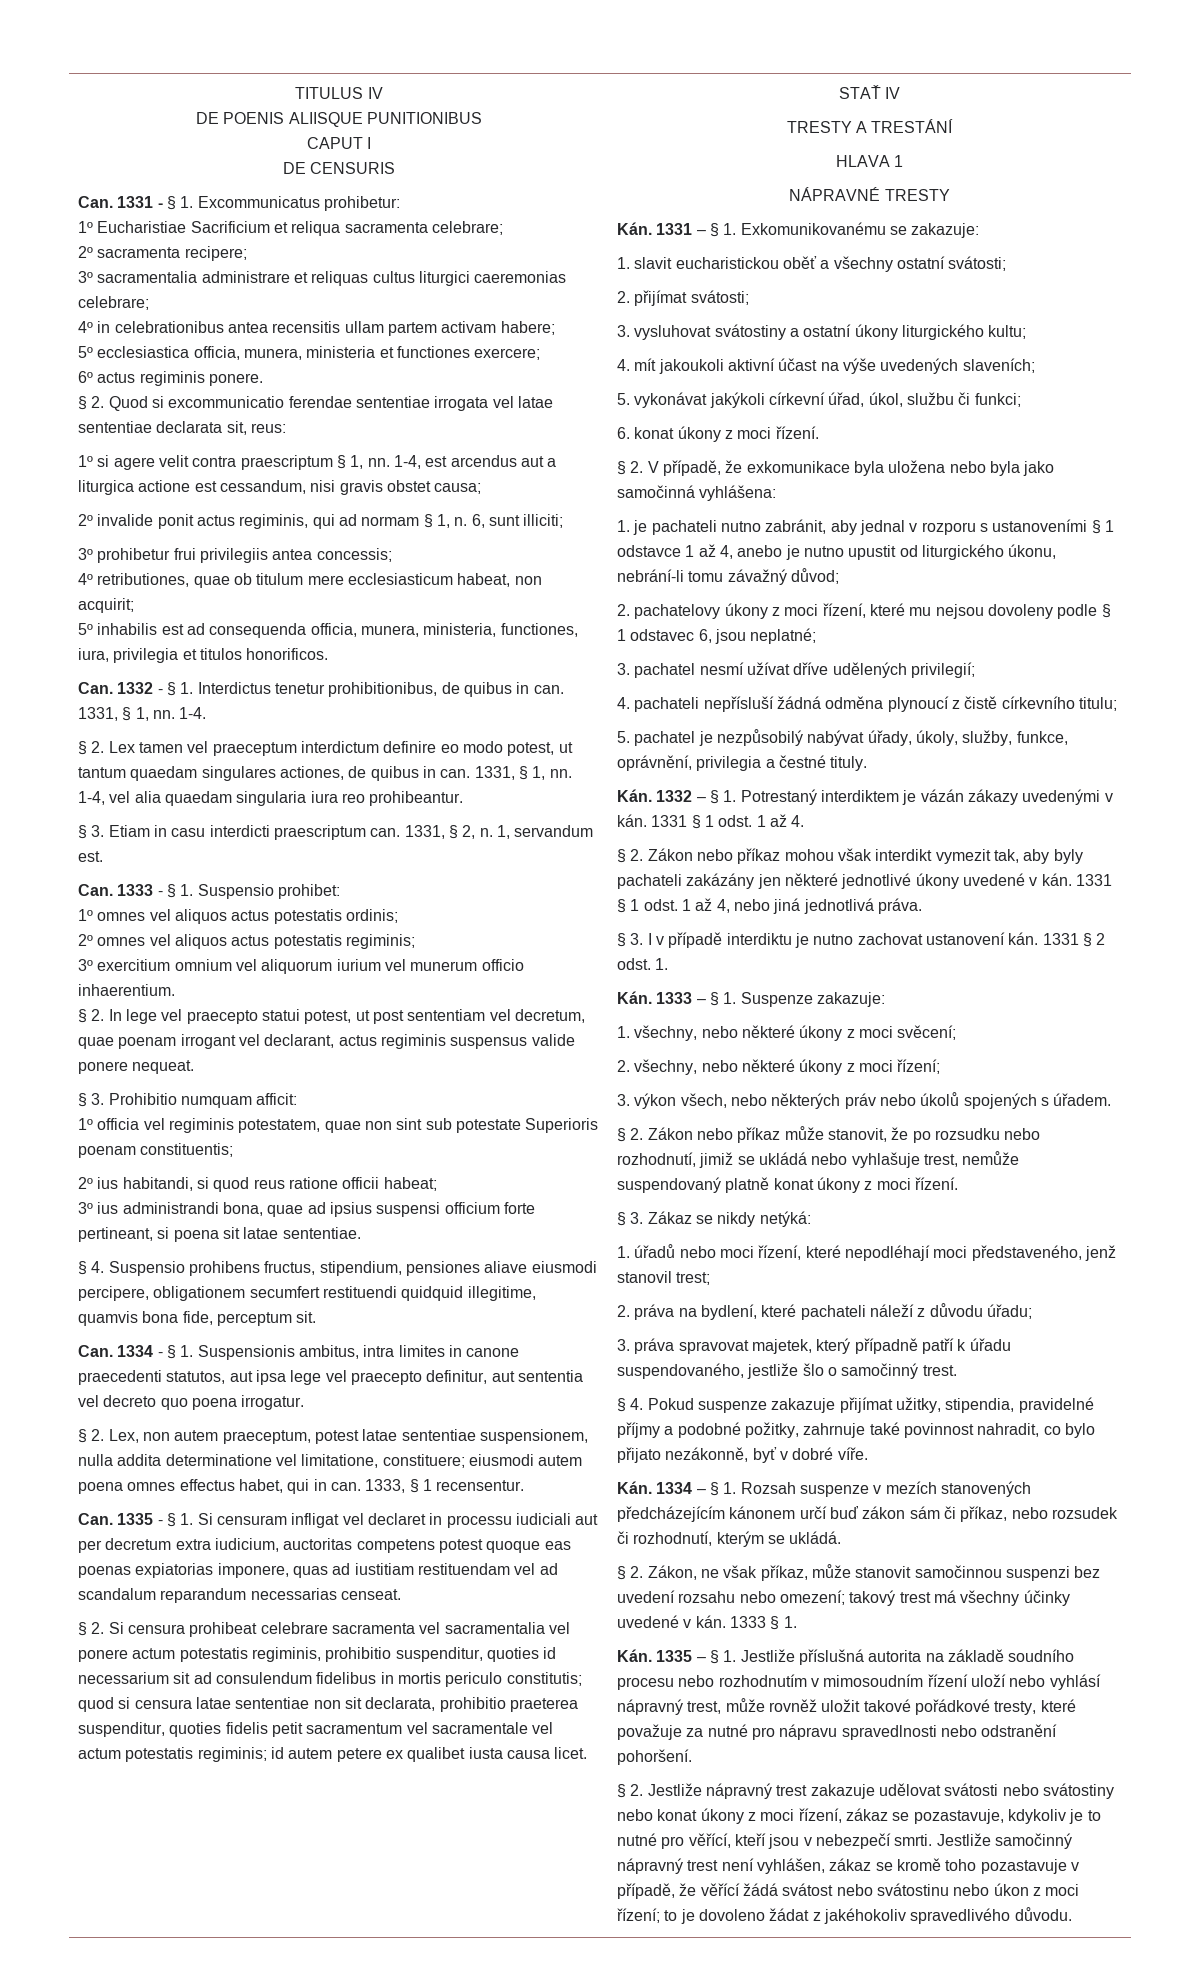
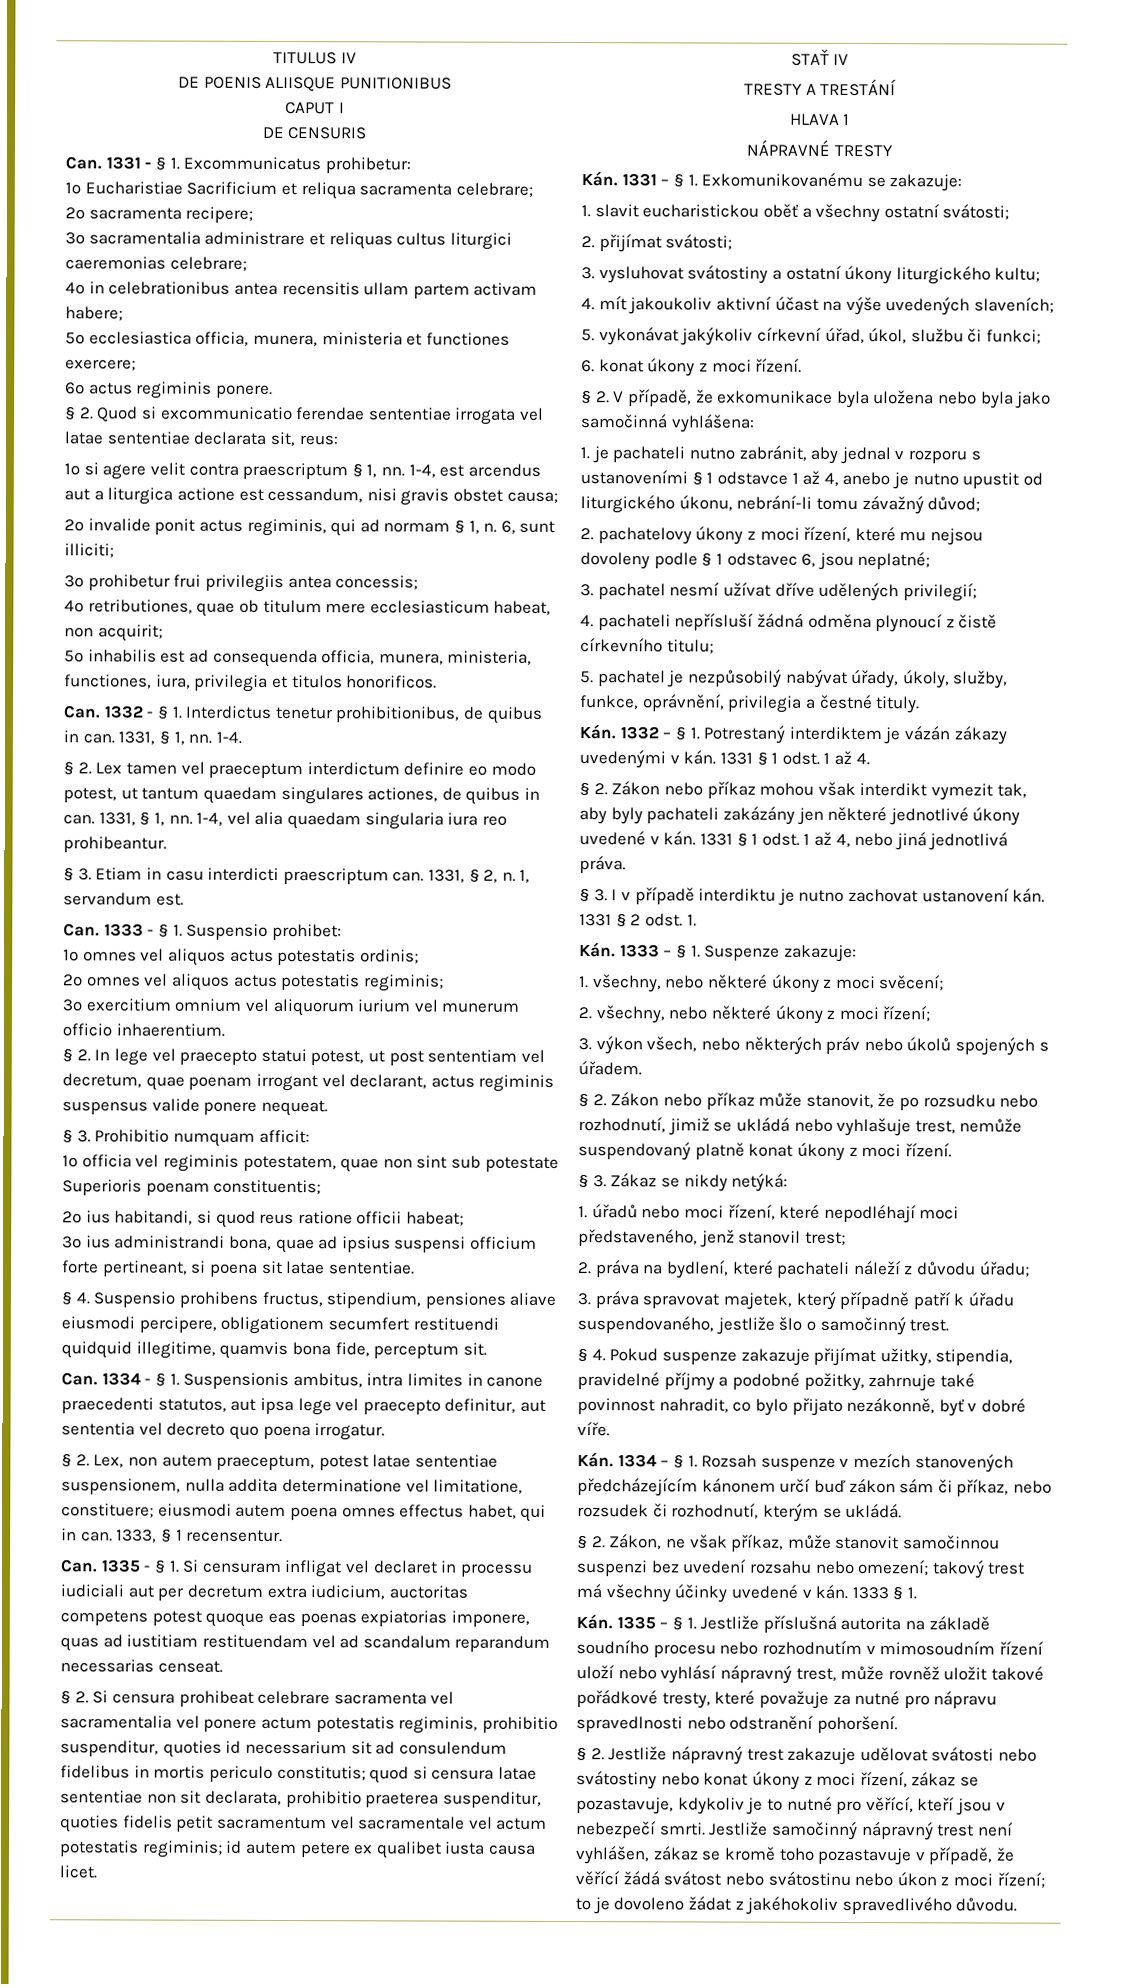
- 4. mít jakoukoli aktivní účast na výše uvedených slaveních;
+ 4. mít jakoukoliv aktivní účast na výše uvedených slaveních;
- 5. vykonávat jakýkoli církevní úřad, úkol, službu či funkci;
+ 5. vykonávat jakýkoliv církevní úřad, úkol, službu či funkci;

